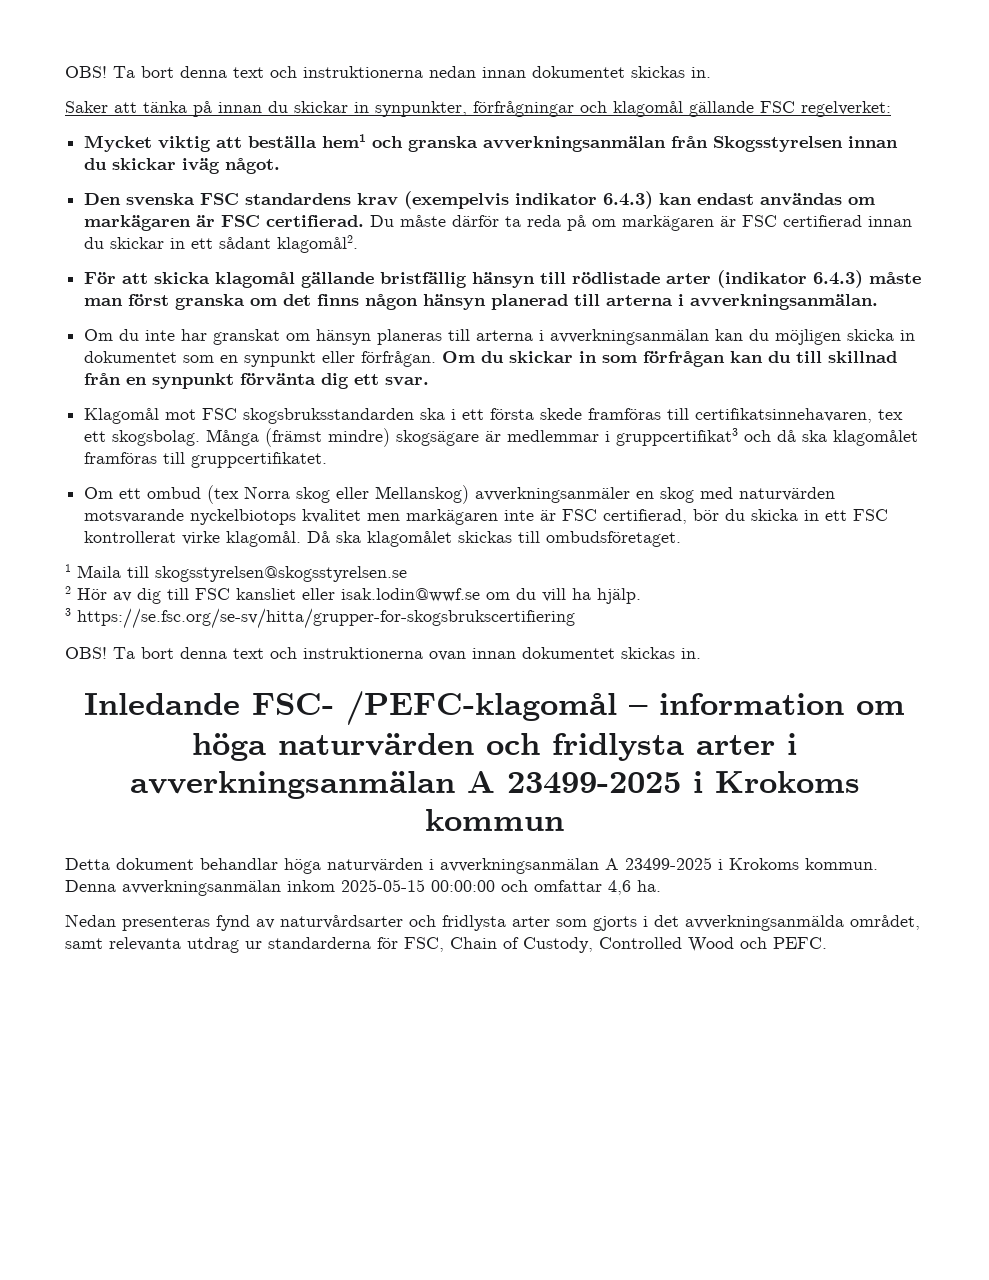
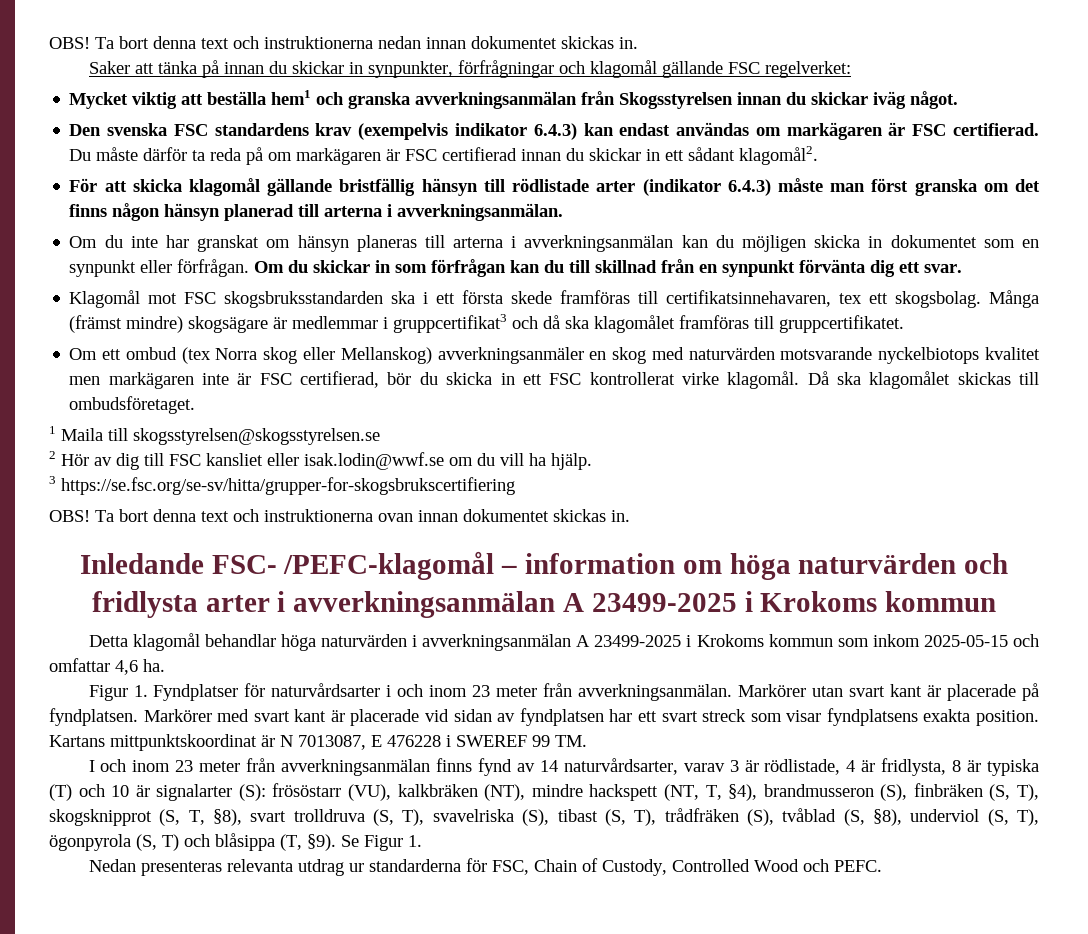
- Detta dokument behandlar höga naturvärden i avverkningsanmälan A 23499-2025 i Krokoms kommun. Denna avverkningsanmälan inkom 2025-05-15 00:00:00 och omfattar 4,6 ha.
+ Detta klagomål behandlar höga naturvärden i avverkningsanmälan A 23499-2025 i Krokoms kommun som inkom 2025-05-15 och omfattar 4,6 ha.
- Nedan presenteras fynd av naturvårdsarter och fridlysta arter som gjorts i det avverkningsanmälda området, samt relevanta utdrag ur standarderna för FSC, Chain of Custody, Controlled Wood och PEFC.
+ Figur 1. Fyndplatser för naturvårdsarter i och inom 23 meter från avverkningsanmälan. Markörer utan svart kant är placerade på fyndplatsen. Markörer med svart kant är placerade vid sidan av fyndplatsen har ett svart streck som visar fyndplatsens exakta position. Kartans mittpunktskoordinat är N 7013087, E 476228 i SWEREF 99 TM.
+ I och inom 23 meter från avverkningsanmälan finns fynd av 14 naturvårdsarter, varav 3 är rödlistade, 4 är fridlysta, 8 är typiska (T) och 10 är signalarter (S): frösöstarr (VU), kalkbräken (NT), mindre hackspett (NT, T, §4), brandmusseron (S), finbräken (S, T), skogsknipprot (S, T, §8), svart trolldruva (S, T), svavelriska (S), tibast (S, T), trådfräken (S), tvåblad (S, §8), underviol (S, T), ögonpyrola (S, T) och blåsippa (T, §9). Se Figur 1.
+ Nedan presenteras relevanta utdrag ur standarderna för FSC, Chain of Custody, Controlled Wood och PEFC.

